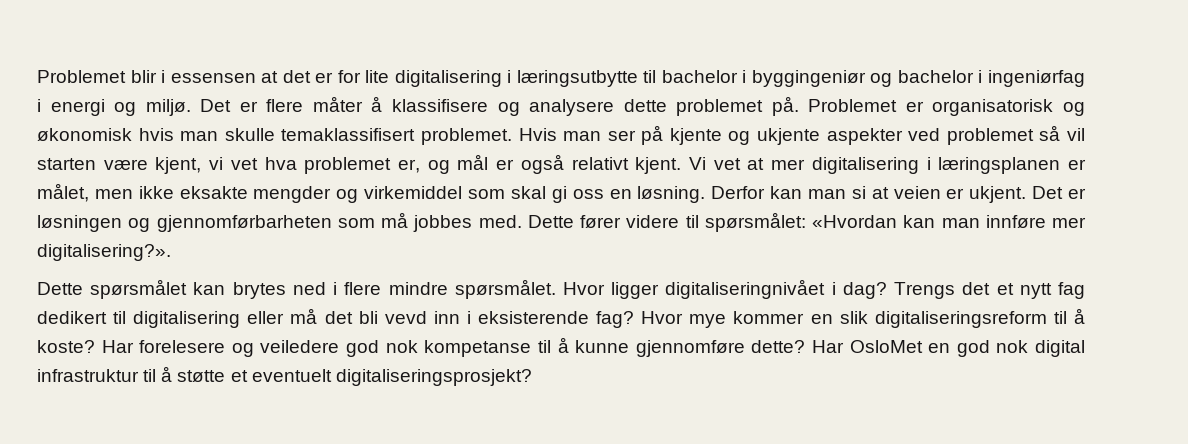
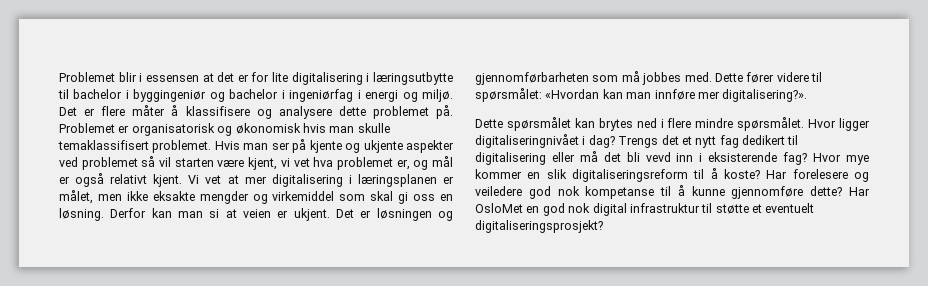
- Har OsloMet en god nok digital infrastruktur til å støtte et eventuelt digitaliseringsprosjekt?
+ Har OsloMet en god nok digital infrastruktur til støtte et eventuelt digitaliseringsprosjekt?

